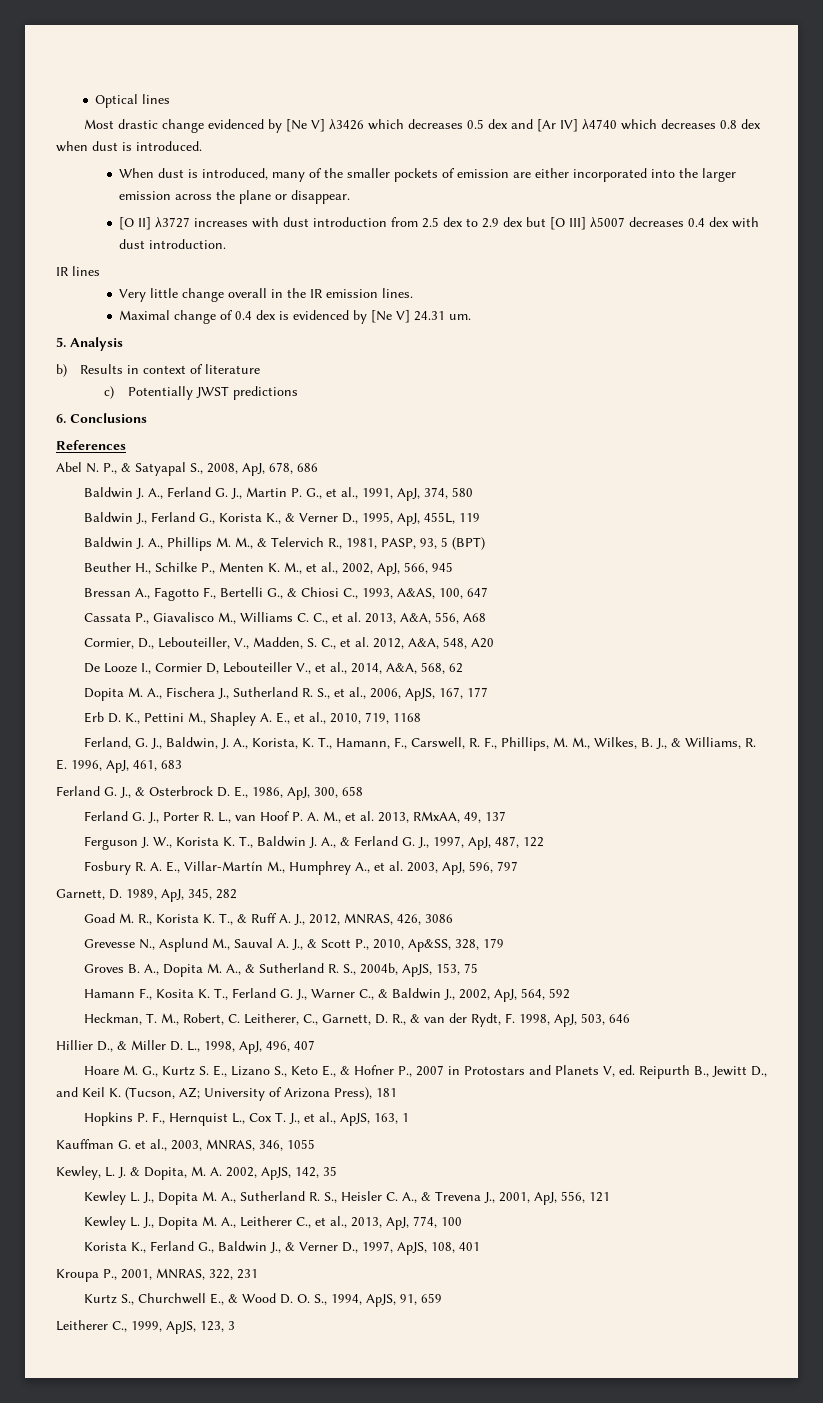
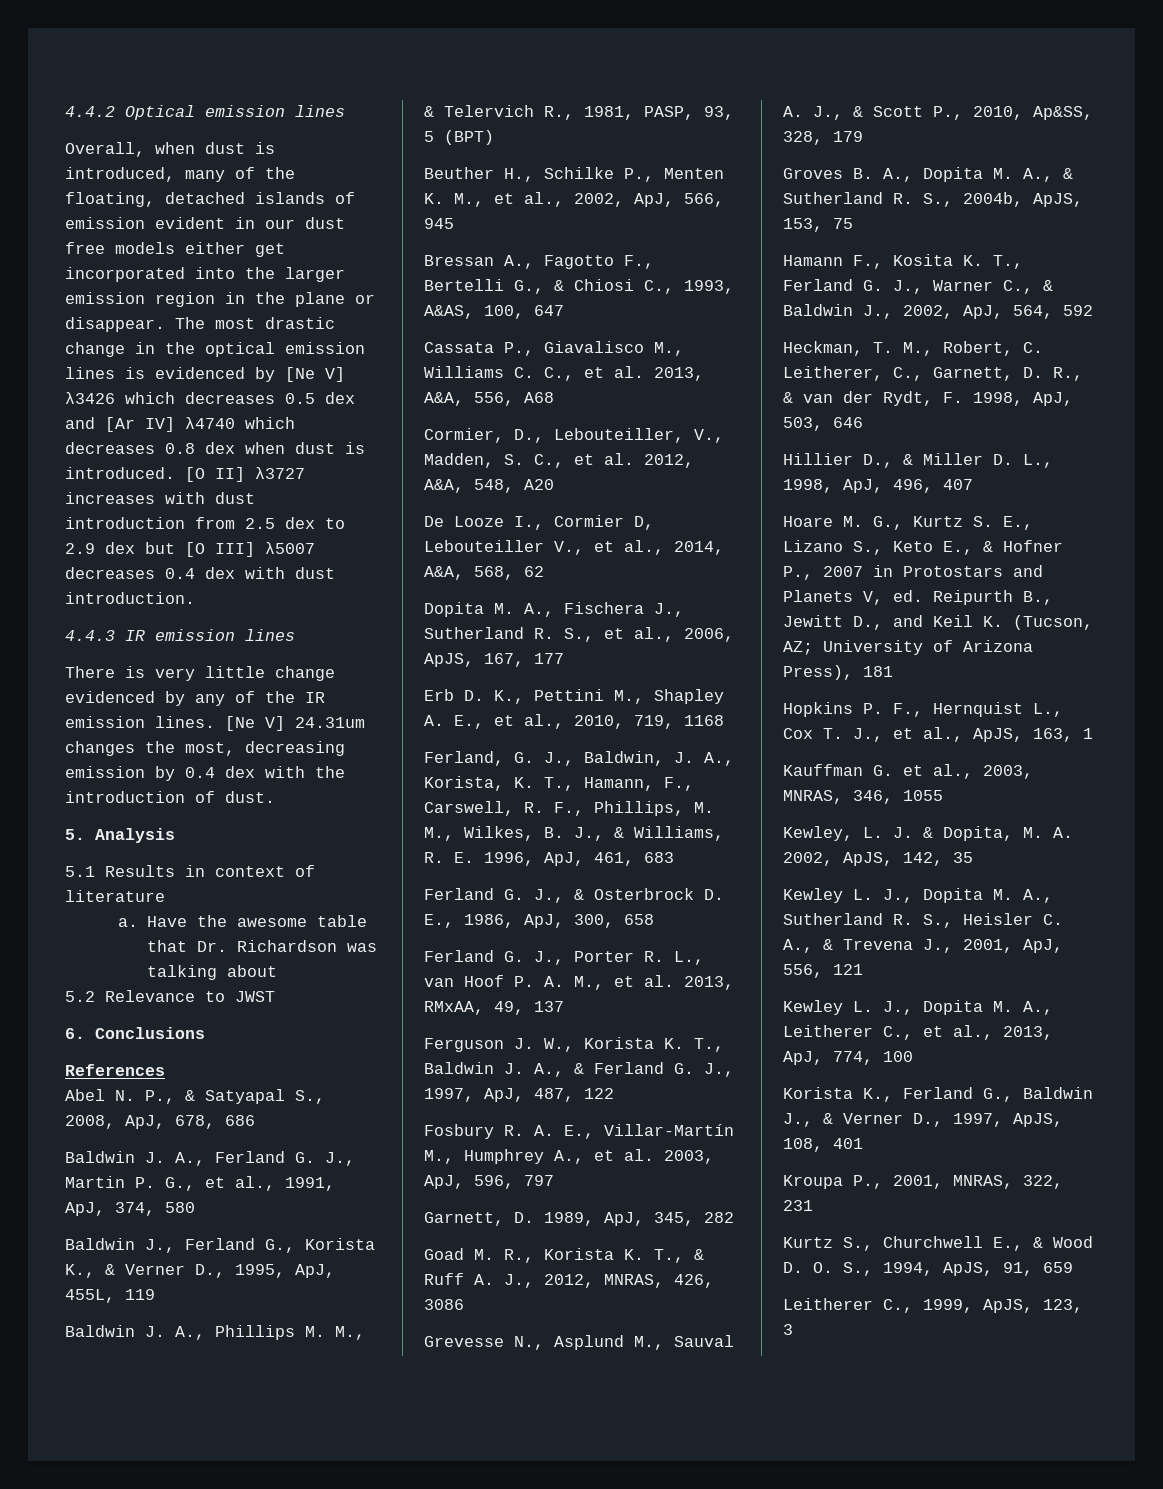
- Optical lines
- Most drastic change evidenced by [Ne V] λ3426 which decreases 0.5 dex and [Ar IV] λ4740 which decreases 0.8 dex when dust is introduced.
- When dust is introduced, many of the smaller pockets of emission are either incorporated into the larger emission across the plane or disappear.
- [O II] λ3727 increases with dust introduction from 2.5 dex to 2.9 dex but [O III] λ5007 decreases 0.4 dex with dust introduction.
+ 4.4.2 Optical emission lines
+ Overall, when dust is introduced, many of the floating, detached islands of emission evident in our dust free models either get incorporated into the larger emission region in the plane or disappear. The most drastic change in the optical emission lines is evidenced by [Ne V] λ3426 which decreases 0.5 dex and [Ar IV] λ4740 which decreases 0.8 dex when dust is introduced. [O II] λ3727 increases with dust introduction from 2.5 dex to 2.9 dex but [O III] λ5007 decreases 0.4 dex with dust introduction.
- IR lines
- Very little change overall in the IR emission lines.
- Maximal change of 0.4 dex is evidenced by [Ne V] 24.31 um.
+ 4.4.3 IR emission lines
+ There is very little change evidenced by any of the IR emission lines. [Ne V] 24.31um changes the most, decreasing emission by 0.4 dex with the introduction of dust.
- b) Results in context of literature
+ 5.1 Results in context of literature
- c) Potentially JWST predictions
+ a. Have the awesome table that Dr. Richardson was talking about
+ 5.2 Relevance to JWST

